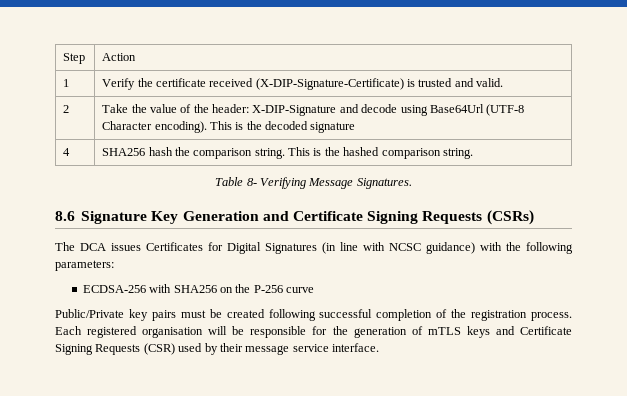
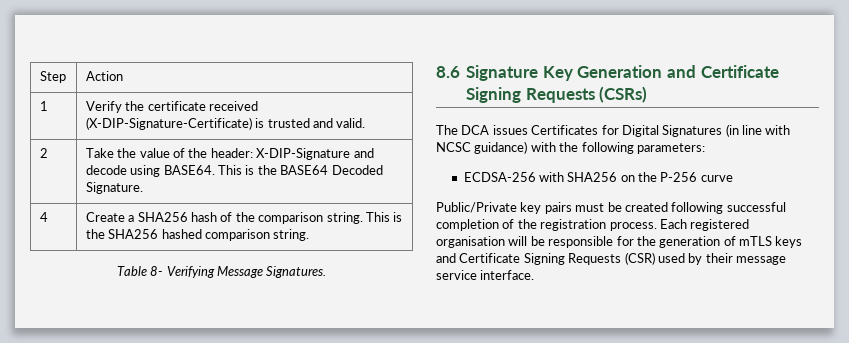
- 2 | Take the value of the header: X-DIP-Signature and decode using Base64Url (UTF-8 Character encoding). This is the decoded signature
+ 2 | Take the value of the header: X-DIP-Signature and decode using BASE64. This is the BASE64 Decoded Signature.
- 4 | SHA256 hash the comparison string. This is the hashed comparison string.
+ 4 | Create a SHA256 hash of the comparison string. This is the SHA256 hashed comparison string.

